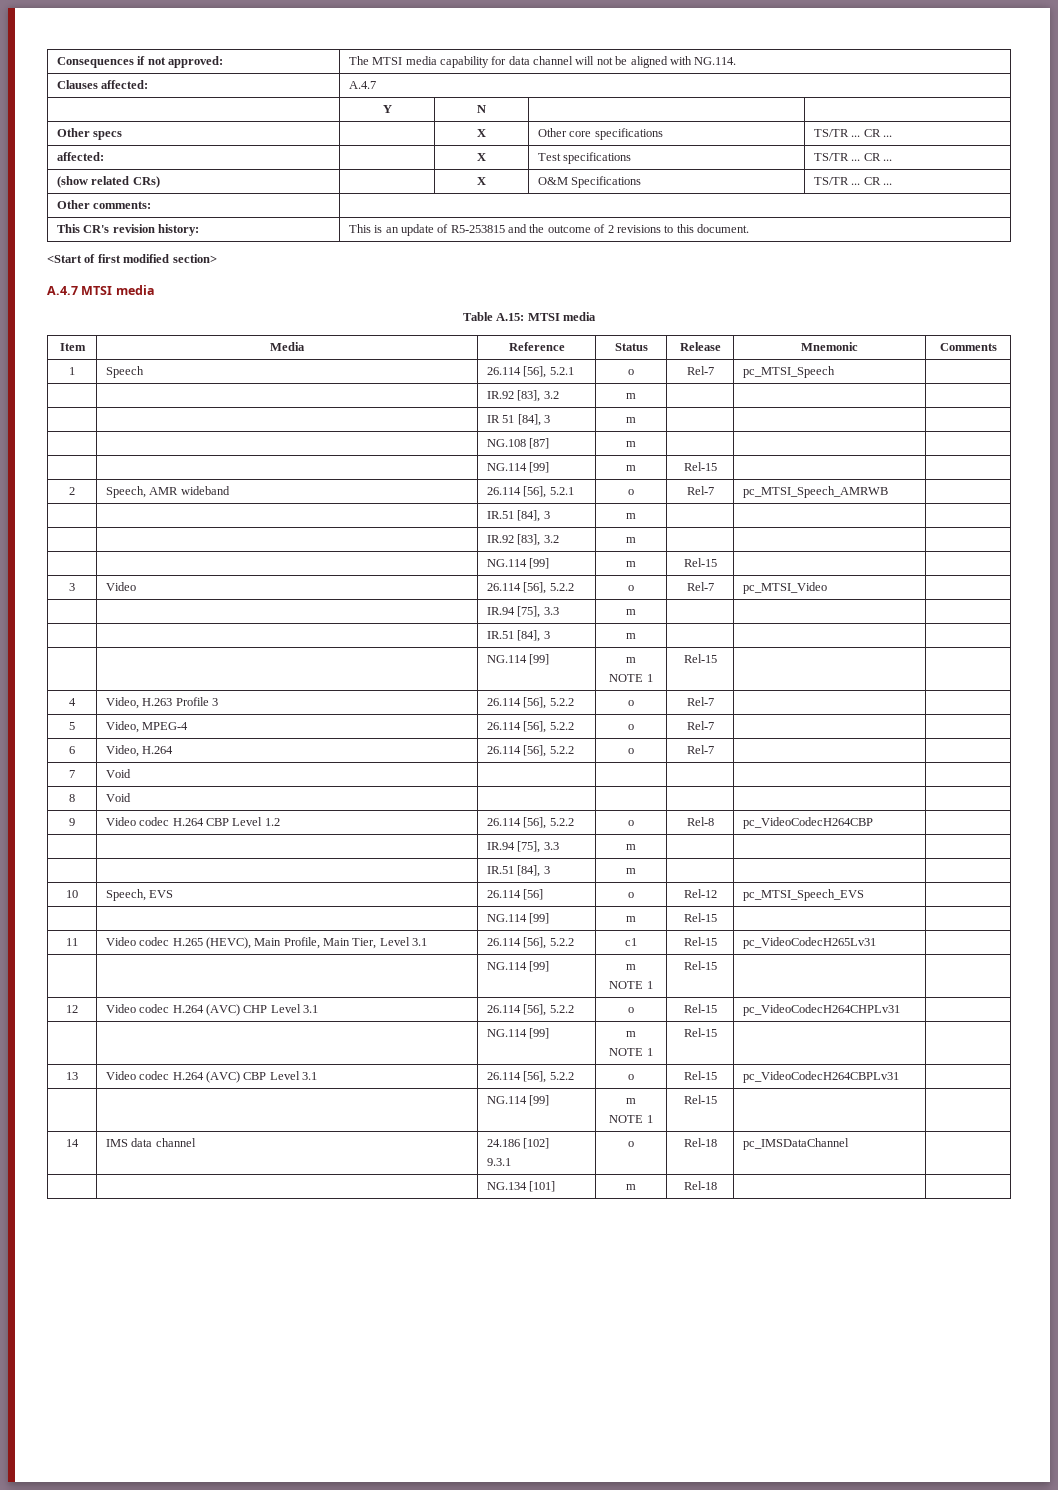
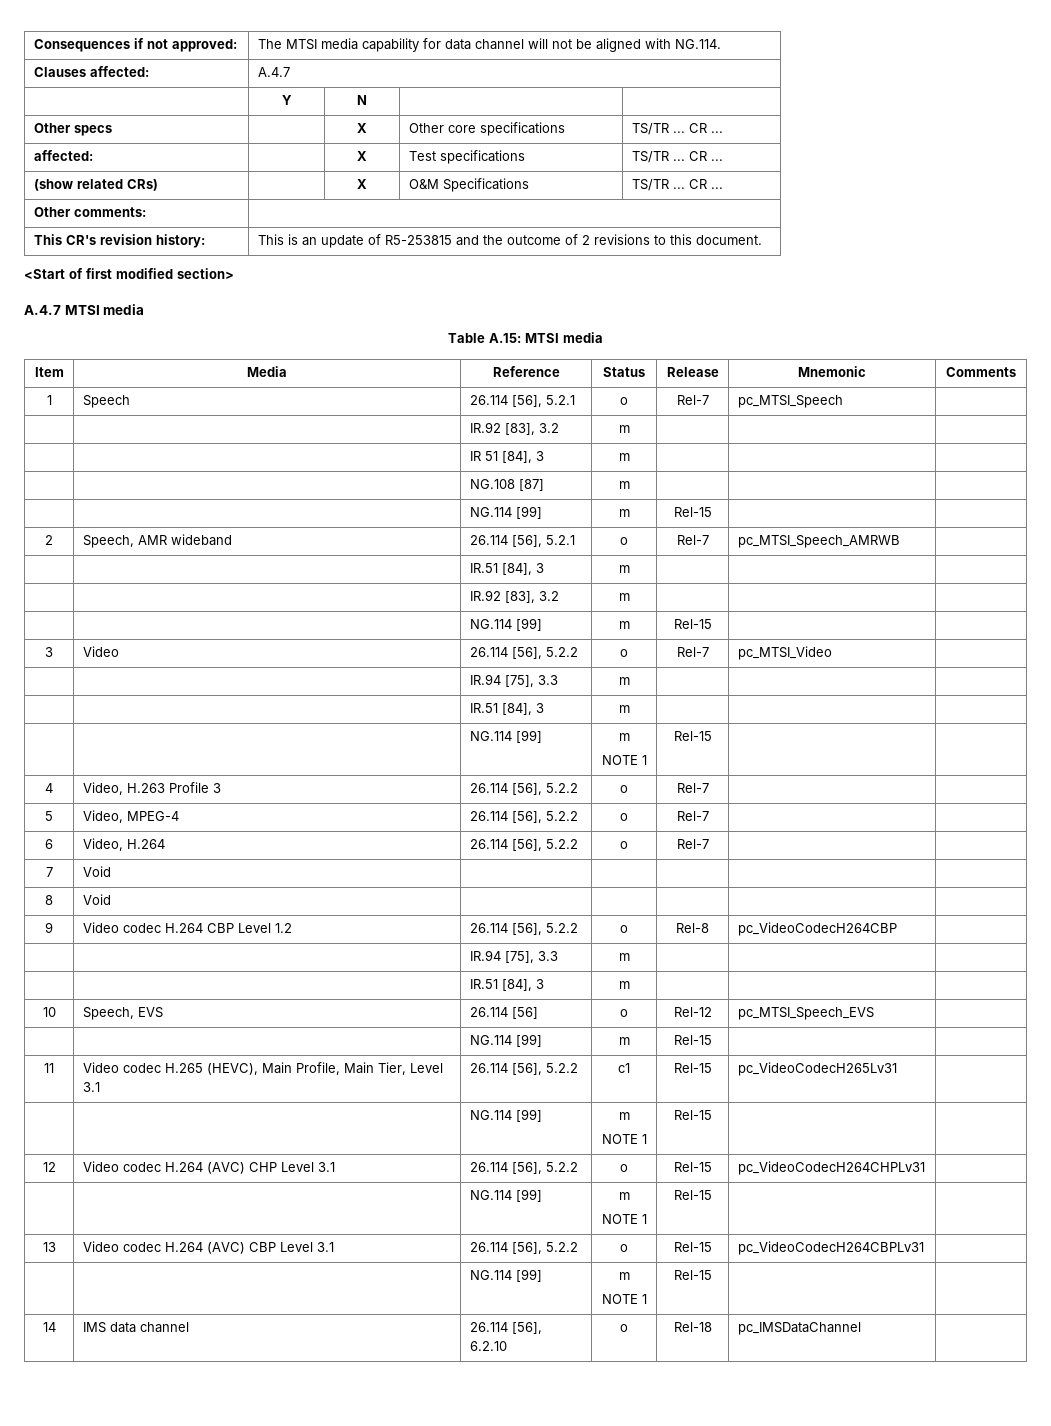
- 14 | IMS data channel | 24.186 [102]
- 9.3.1 | o | Rel-18 | pc_IMSDataChannel |
+ 14 | IMS data channel | 26.114 [56], 6.2.10 | o | Rel-18 | pc_IMSDataChannel |
- | | NG.134 [101] | m | Rel-18 | |

